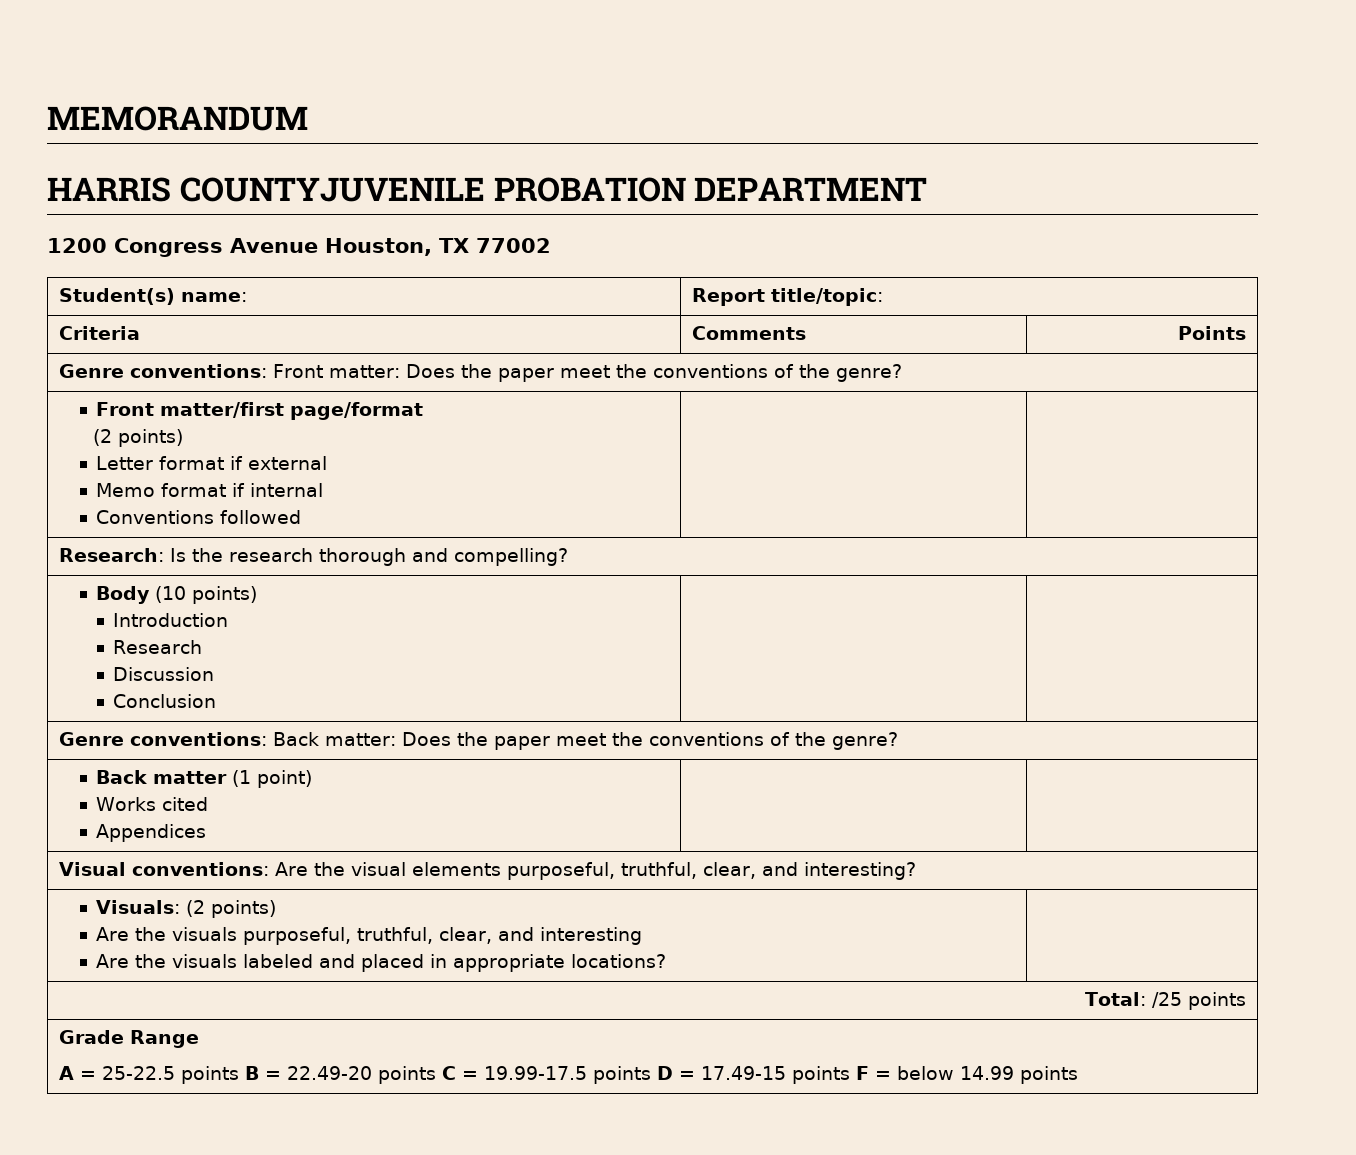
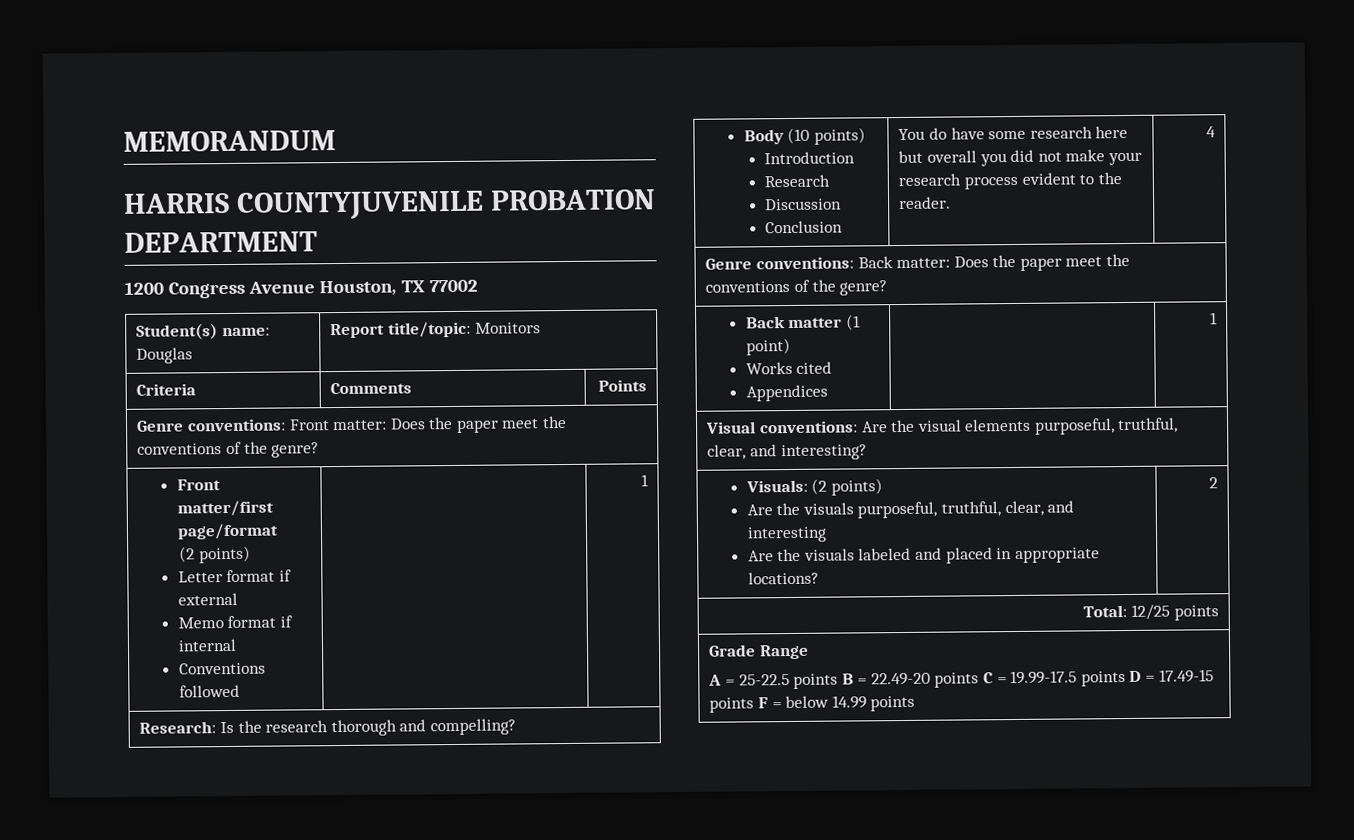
- Student(s) name: | Report title/topic:
+ Student(s) name: Douglas | Report title/topic: Monitors
  Front matter/first page/format
  (2 points)
  Letter format if external
  Memo format if internal
- Conventions followed | |
+ Conventions followed | | 1
  Body (10 points)
  Introduction
  Research
  Discussion
- Conclusion | |
+ Conclusion | You do have some research here but overall you did not make your research process evident to the reader. | 4
  Back matter (1 point)
  Works cited
- Appendices | |
+ Appendices | | 1
  Visuals: (2 points)
  Are the visuals purposeful, truthful, clear, and interesting
- Are the visuals labeled and placed in appropriate locations? |
+ Are the visuals labeled and placed in appropriate locations? | 2
- Total: /25 points
+ Total: 12/25 points

